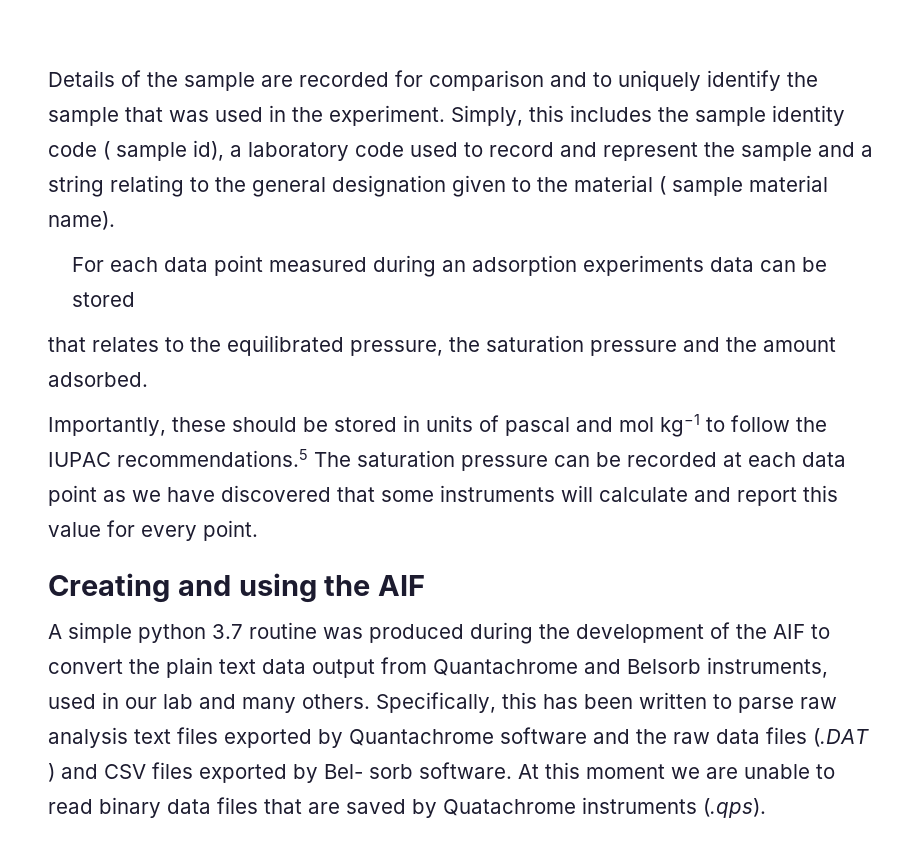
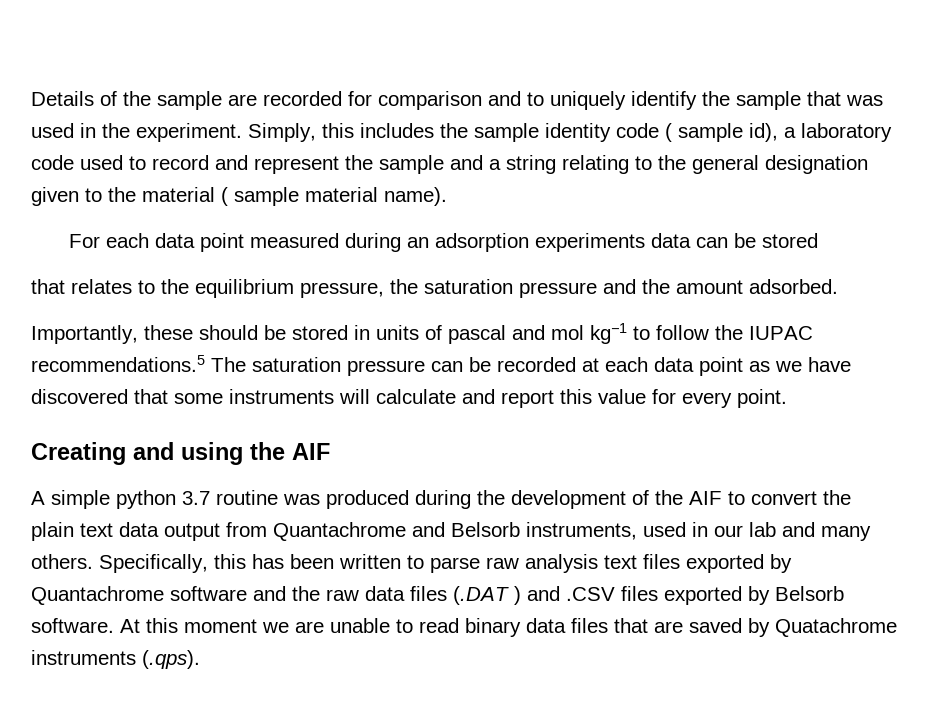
- that relates to the equilibrated pressure, the saturation pressure and the amount adsorbed.
+ that relates to the equilibrium pressure, the saturation pressure and the amount adsorbed.
- Specifically, this has been written to parse raw analysis text files exported by Quantachrome software and the raw data files (.DAT ) and CSV files exported by Bel- sorb software.
+ Specifically, this has been written to parse raw analysis text files exported by Quantachrome software and the raw data files (.DAT ) and .CSV files exported by Belsorb software.

